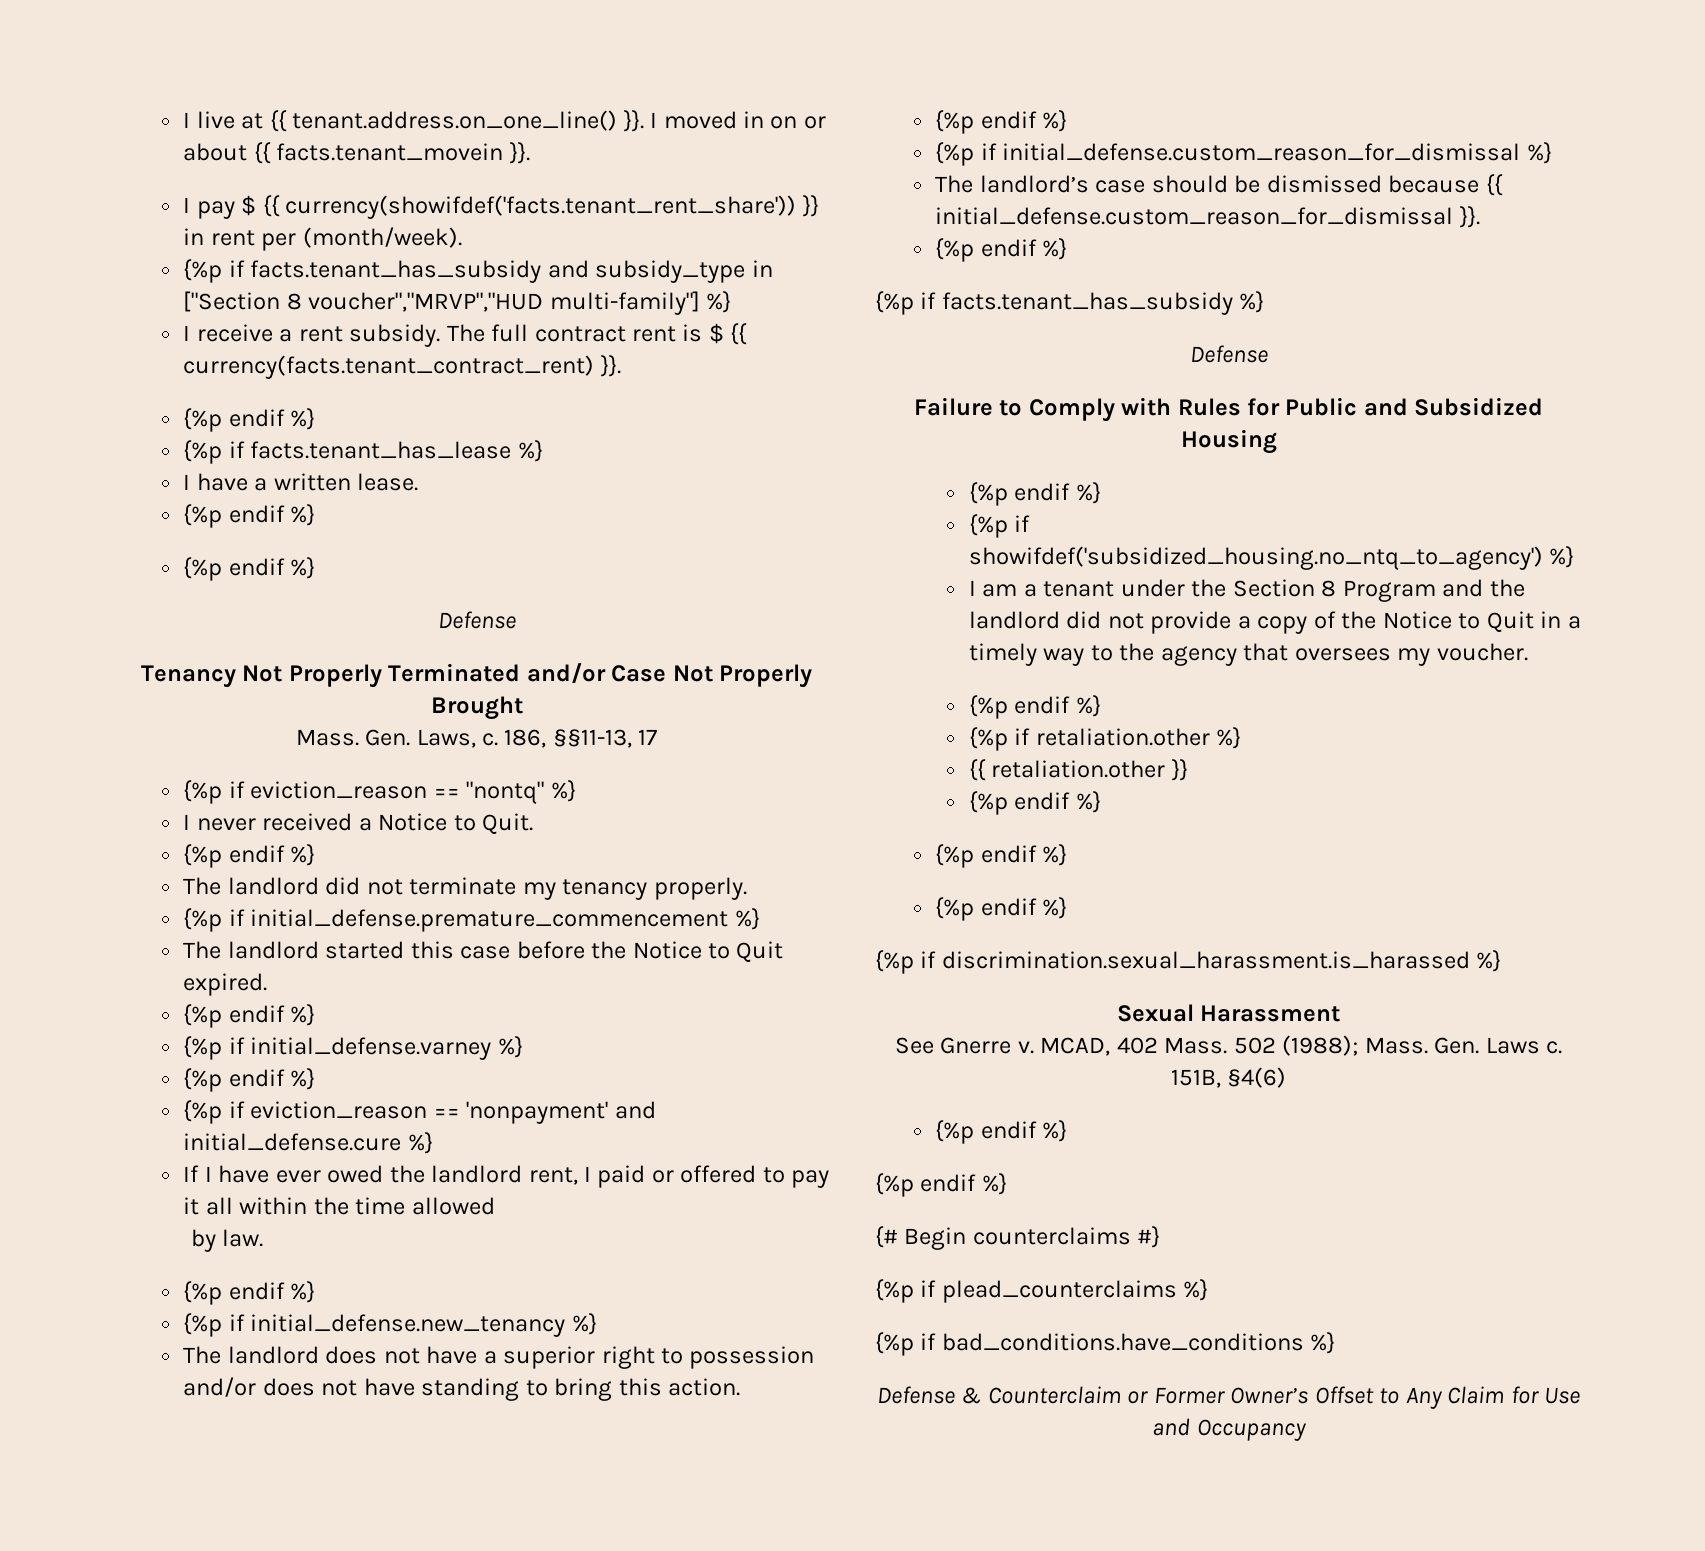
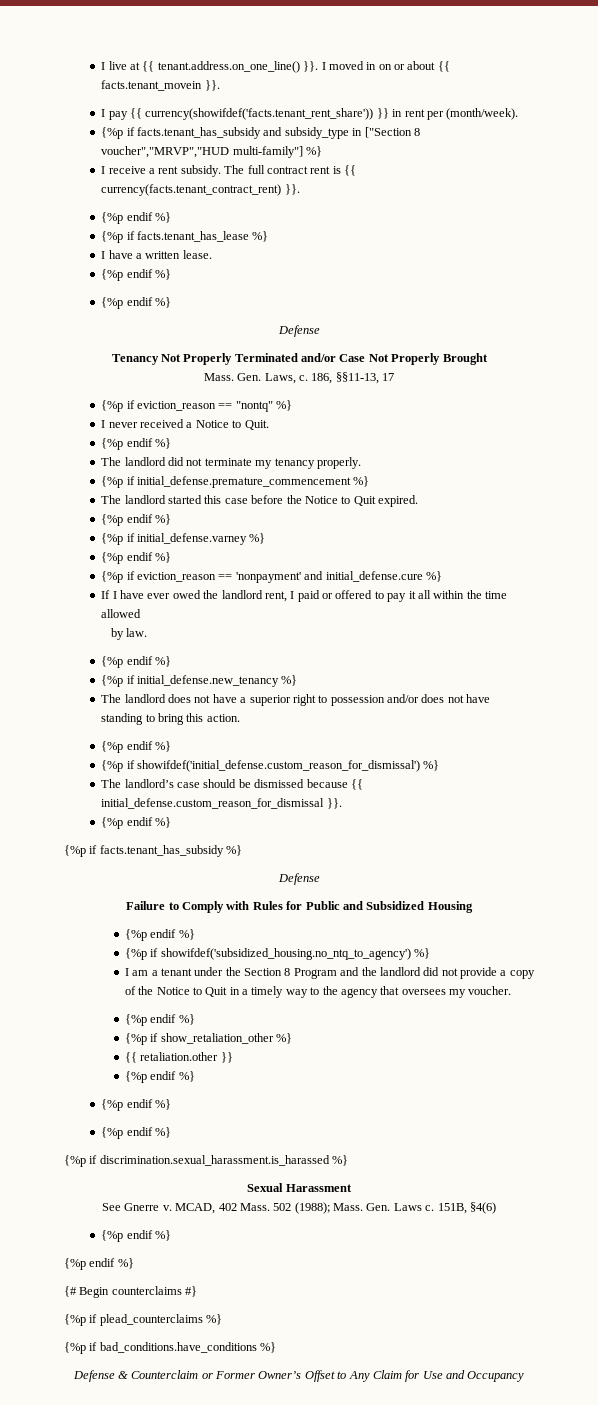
- I pay $ {{ currency(showifdef('facts.tenant_rent_share')) }} in rent per (month/week).
+ I pay {{ currency(showifdef('facts.tenant_rent_share')) }} in rent per (month/week).
- The full contract rent is $ {{ currency(facts.tenant_contract_rent) }}.
+ The full contract rent is {{ currency(facts.tenant_contract_rent) }}.
- {%p if initial_defense.custom_reason_for_dismissal %}
+ {%p if showifdef('initial_defense.custom_reason_for_dismissal') %}
- {%p if retaliation.other %}
+ {%p if show_retaliation_other %}

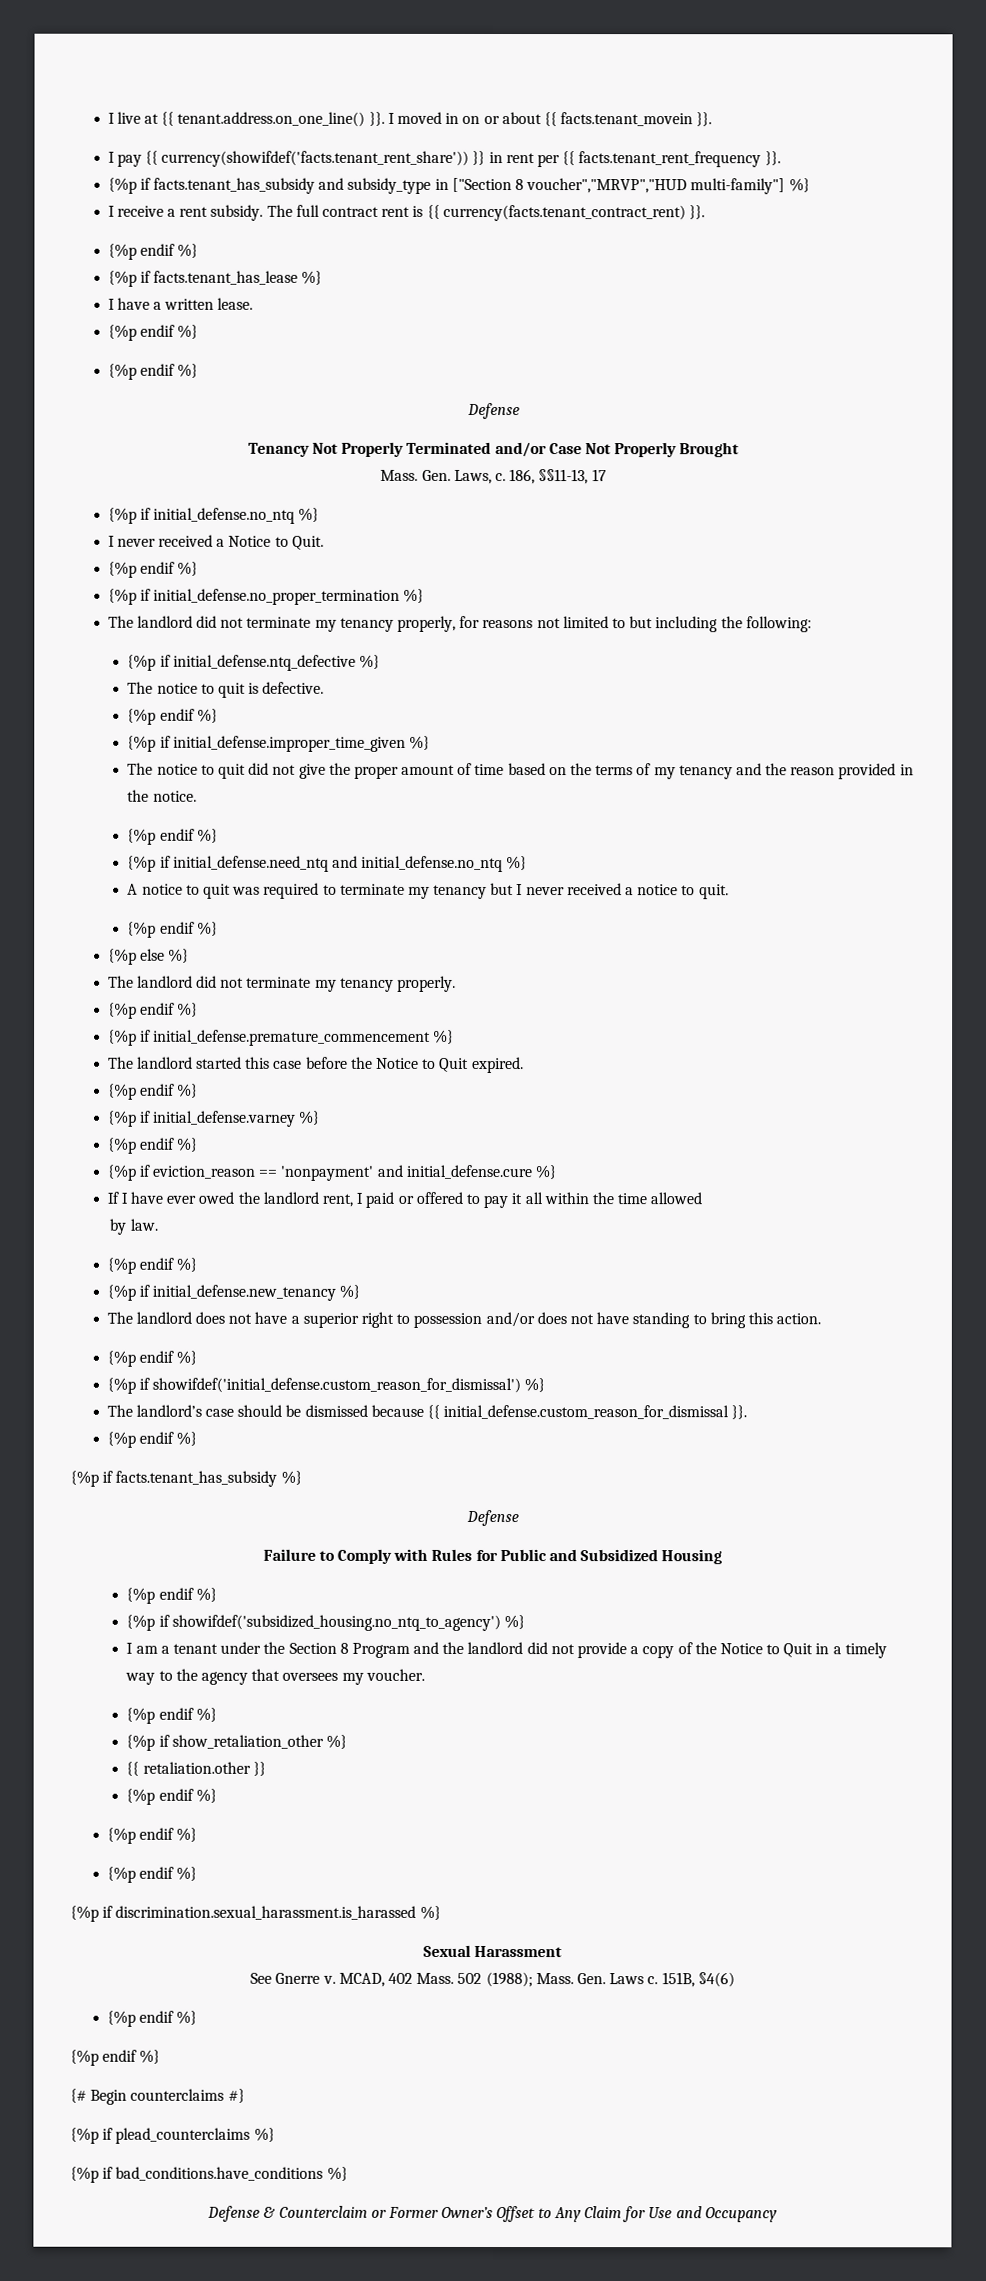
- I pay {{ currency(showifdef('facts.tenant_rent_share')) }} in rent per (month/week).
+ I pay {{ currency(showifdef('facts.tenant_rent_share')) }} in rent per {{ facts.tenant_rent_frequency }}.
- {%p if eviction_reason == "nontq" %}
+ {%p if initial_defense.no_ntq %}
+ {%p if initial_defense.no_proper_termination %}
+ The landlord did not terminate my tenancy properly, for reasons not limited to but including the following:
+ {%p if initial_defense.ntq_defective %}
+ The notice to quit is defective.
+ {%p endif %}
+ {%p if initial_defense.improper_time_given %}
+ The notice to quit did not give the proper amount of time based on the terms of my tenancy and the reason provided in the notice.
+ {%p endif %}
+ {%p if initial_defense.need_ntq and initial_defense.no_ntq %}
+ A notice to quit was required to terminate my tenancy but I never received a notice to quit.
+ {%p endif %}
+ {%p else %}
  The landlord did not terminate my tenancy properly.
+ {%p endif %}

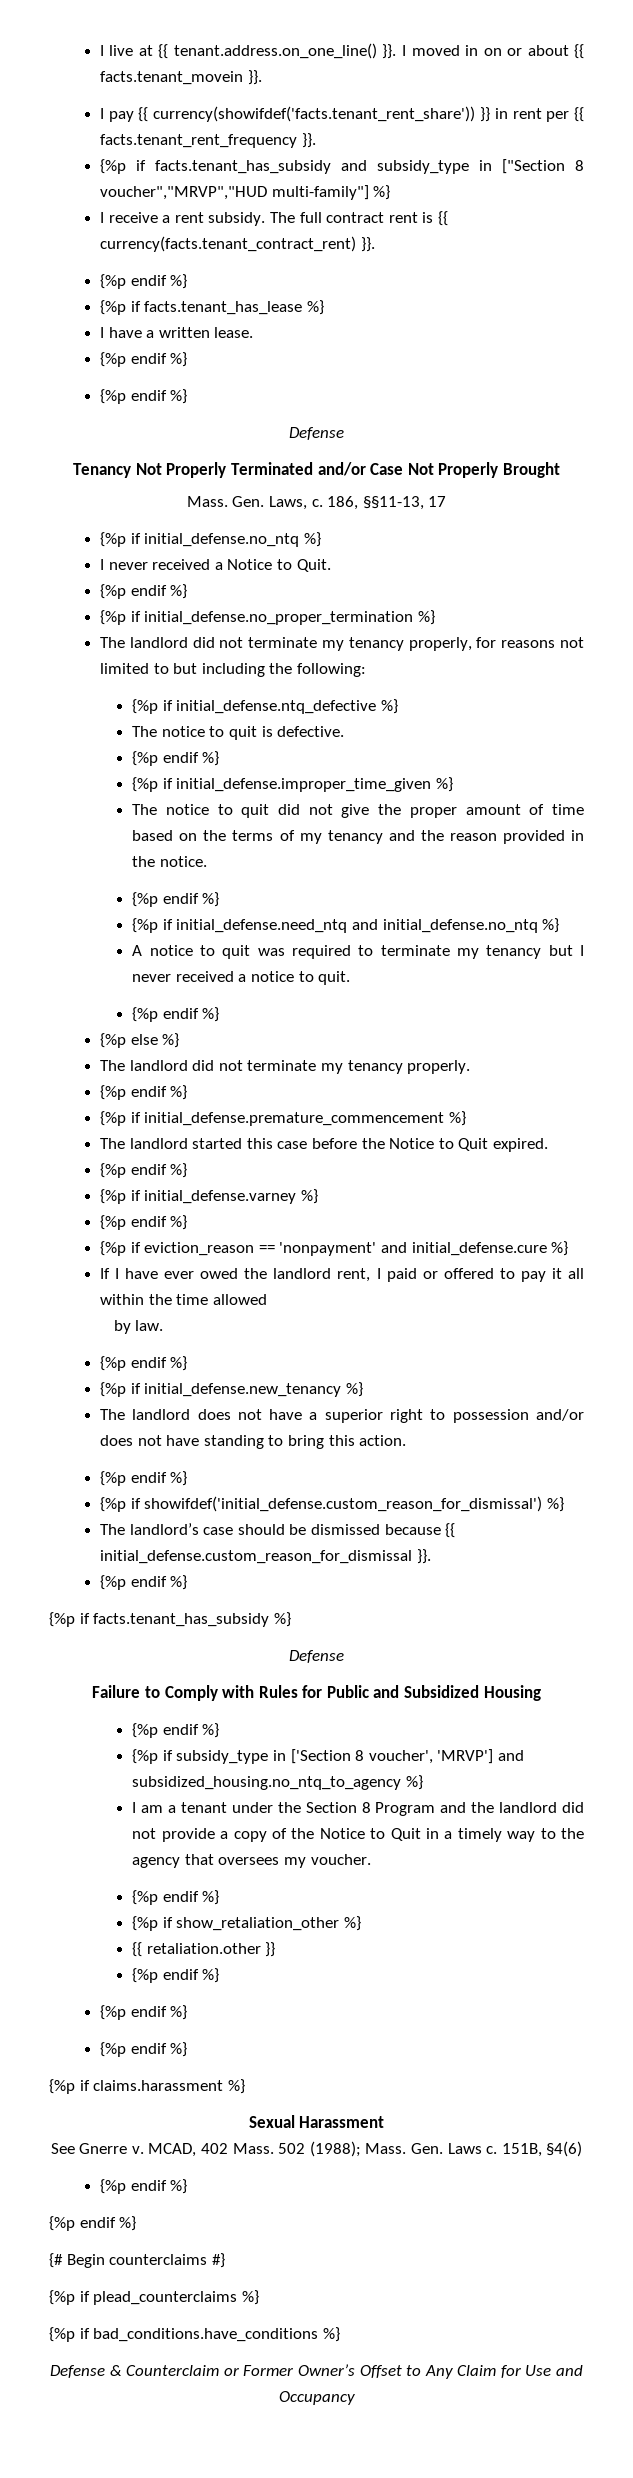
- {%p if showifdef('subsidized_housing.no_ntq_to_agency') %}
+ {%p if subsidy_type in ['Section 8 voucher', 'MRVP'] and subsidized_housing.no_ntq_to_agency %}
- {%p if discrimination.sexual_harassment.is_harassed %}
+ {%p if claims.harassment %}

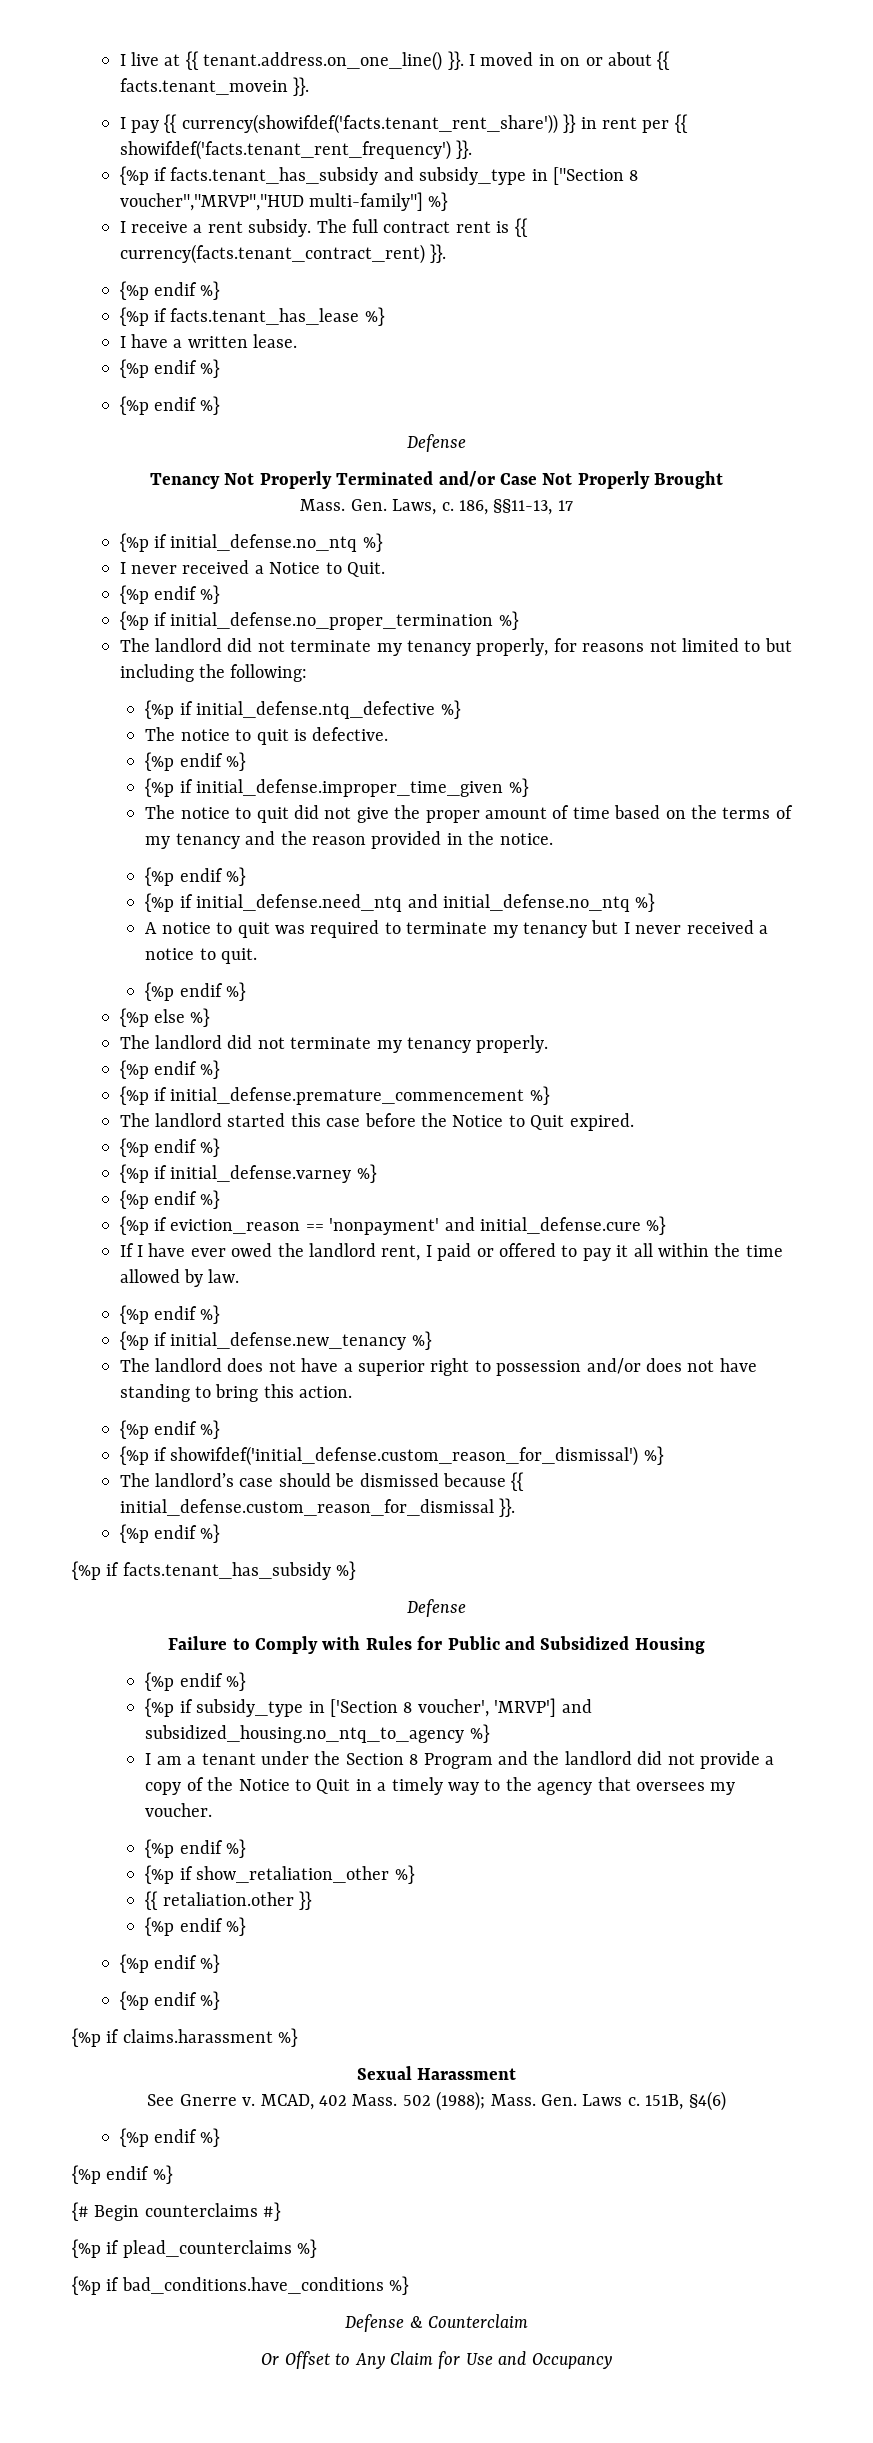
- I pay {{ currency(showifdef('facts.tenant_rent_share')) }} in rent per {{ facts.tenant_rent_frequency }}.
+ I pay {{ currency(showifdef('facts.tenant_rent_share')) }} in rent per {{ showifdef('facts.tenant_rent_frequency') }}.
- If I have ever owed the landlord rent, I paid or offered to pay it all within the time allowed
- by law.
+ If I have ever owed the landlord rent, I paid or offered to pay it all within the time allowed by law.
- Defense & Counterclaim or Former Owner’s Offset to Any Claim for Use and Occupancy
+ Defense & Counterclaim
+ Or Offset to Any Claim for Use and Occupancy

